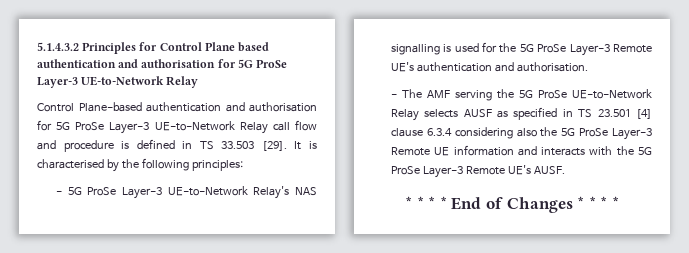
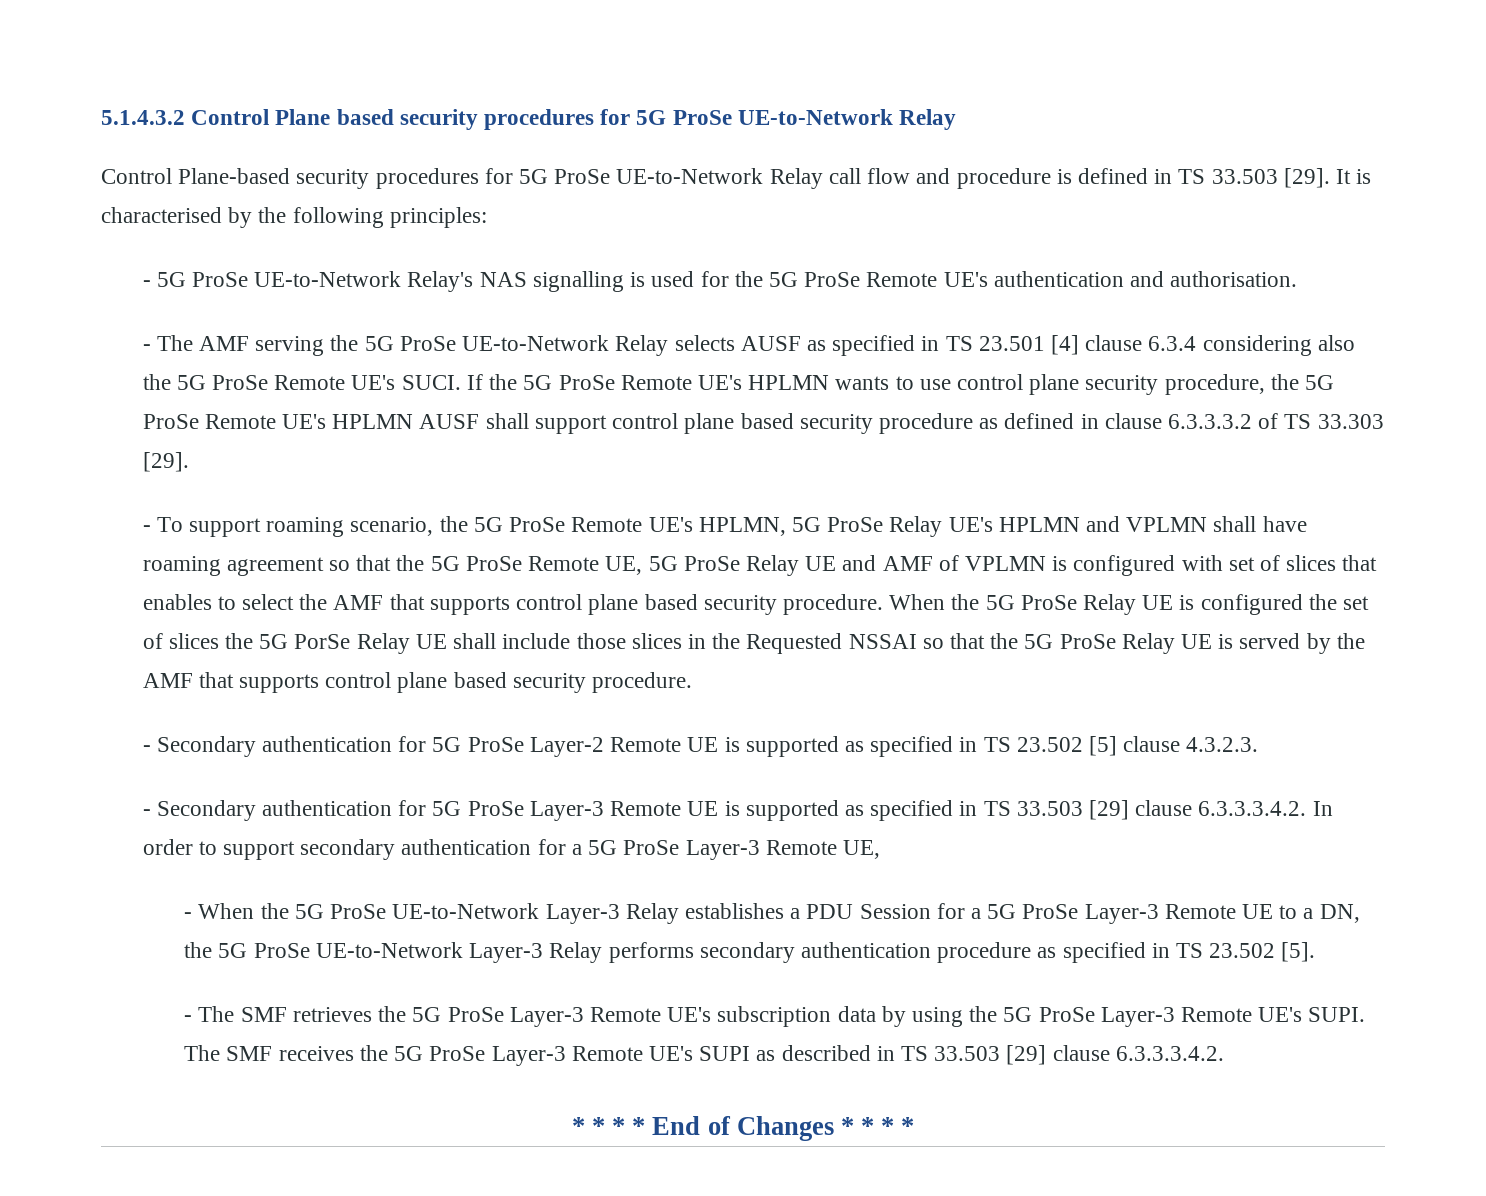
- 5.1.4.3.2 Principles for Control Plane based authentication and authorisation for 5G ProSe Layer-3 UE-to-Network Relay
+ 5.1.4.3.2 Control Plane based security procedures for 5G ProSe UE-to-Network Relay
- Control Plane-based authentication and authorisation for 5G ProSe Layer-3 UE-to-Network Relay call flow and procedure is defined in TS 33.503 [29].
+ Control Plane-based security procedures for 5G ProSe UE-to-Network Relay call flow and procedure is defined in TS 33.503 [29].
- - 5G ProSe Layer-3 UE-to-Network Relay's NAS signalling is used for the 5G ProSe Layer-3 Remote UE's authentication and authorisation.
+ - 5G ProSe UE-to-Network Relay's NAS signalling is used for the 5G ProSe Remote UE's authentication and authorisation.
- - The AMF serving the 5G ProSe UE-to-Network Relay selects AUSF as specified in TS 23.501 [4] clause 6.3.4 considering also the 5G ProSe Layer-3 Remote UE information and interacts with the 5G ProSe Layer-3 Remote UE's AUSF.
+ - The AMF serving the 5G ProSe UE-to-Network Relay selects AUSF as specified in TS 23.501 [4] clause 6.3.4 considering also the 5G ProSe Remote UE's SUCI. If the 5G ProSe Remote UE's HPLMN wants to use control plane security procedure, the 5G ProSe Remote UE's HPLMN AUSF shall support control plane based security procedure as defined in clause 6.3.3.3.2 of TS 33.303 [29].
+ - To support roaming scenario, the 5G ProSe Remote UE's HPLMN, 5G ProSe Relay UE's HPLMN and VPLMN shall have roaming agreement so that the 5G ProSe Remote UE, 5G ProSe Relay UE and AMF of VPLMN is configured with set of slices that enables to select the AMF that supports control plane based security procedure. When the 5G ProSe Relay UE is configured the set of slices the 5G PorSe Relay UE shall include those slices in the Requested NSSAI so that the 5G ProSe Relay UE is served by the AMF that supports control plane based security procedure.
+ - Secondary authentication for 5G ProSe Layer-2 Remote UE is supported as specified in TS 23.502 [5] clause 4.3.2.3.
+ - Secondary authentication for 5G ProSe Layer-3 Remote UE is supported as specified in TS 33.503 [29] clause 6.3.3.3.4.2. In order to support secondary authentication for a 5G ProSe Layer-3 Remote UE,
+ - When the 5G ProSe UE-to-Network Layer-3 Relay establishes a PDU Session for a 5G ProSe Layer-3 Remote UE to a DN, the 5G ProSe UE-to-Network Layer-3 Relay performs secondary authentication procedure as specified in TS 23.502 [5].
+ - The SMF retrieves the 5G ProSe Layer-3 Remote UE's subscription data by using the 5G ProSe Layer-3 Remote UE's SUPI. The SMF receives the 5G ProSe Layer-3 Remote UE's SUPI as described in TS 33.503 [29] clause 6.3.3.3.4.2.

